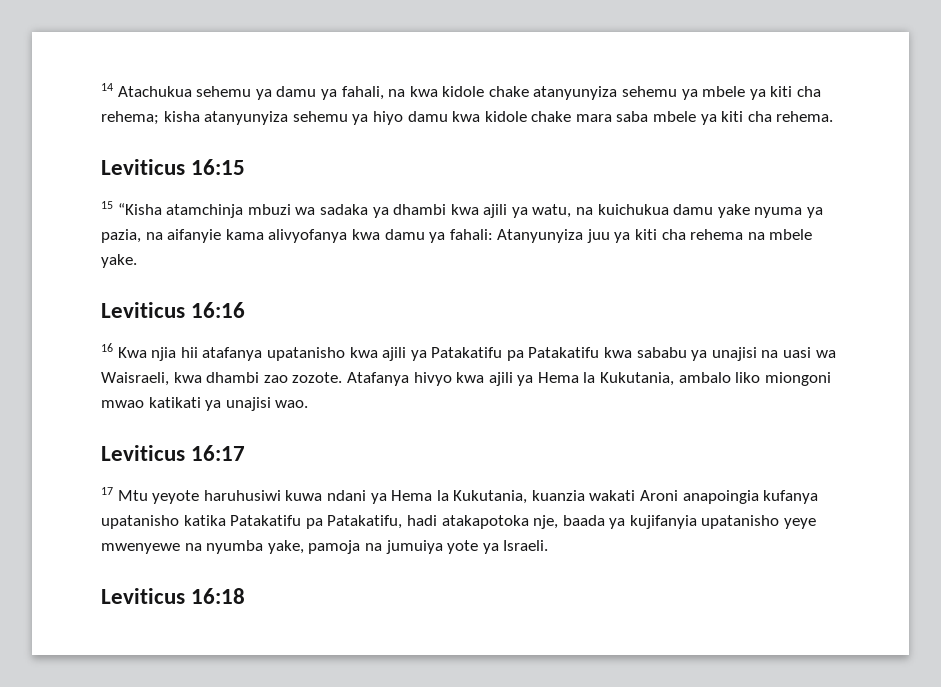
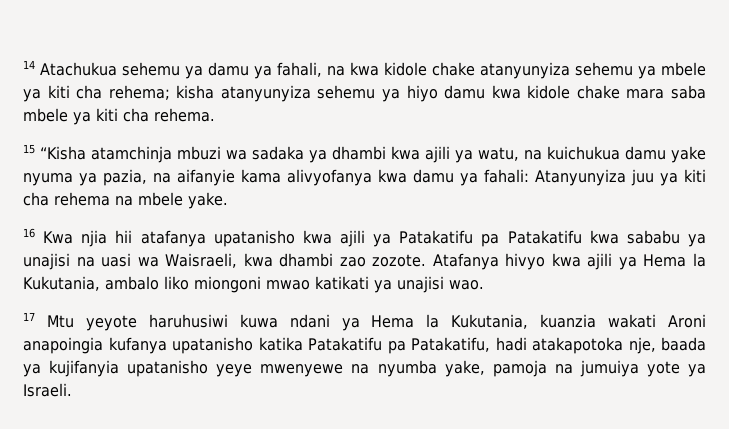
- Leviticus 16:15
- Leviticus 16:16
- Leviticus 16:17
- Leviticus 16:18

